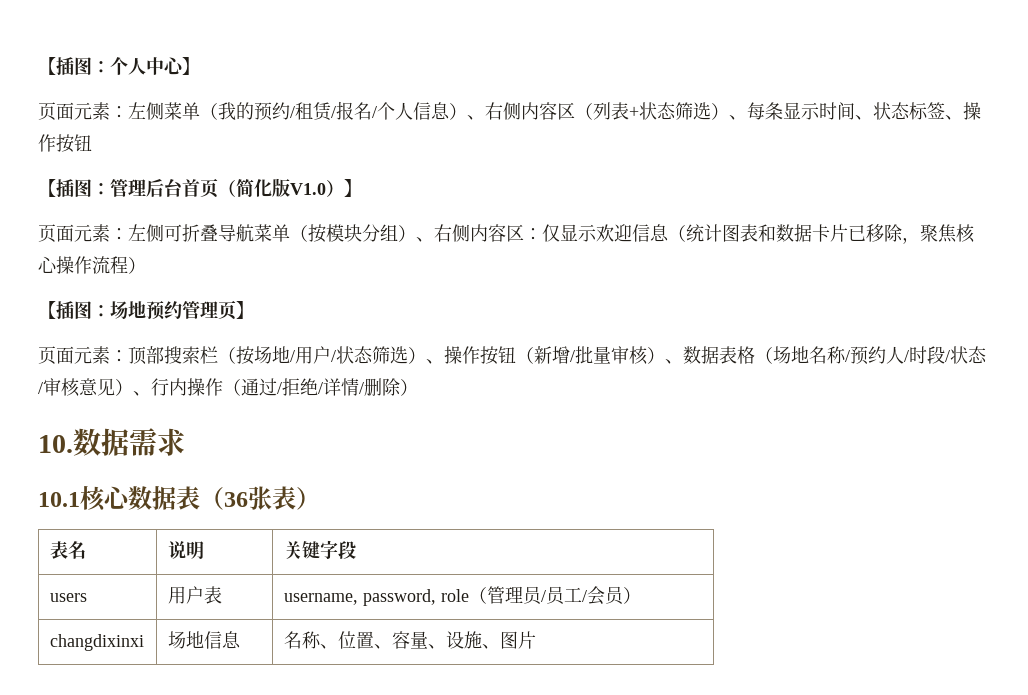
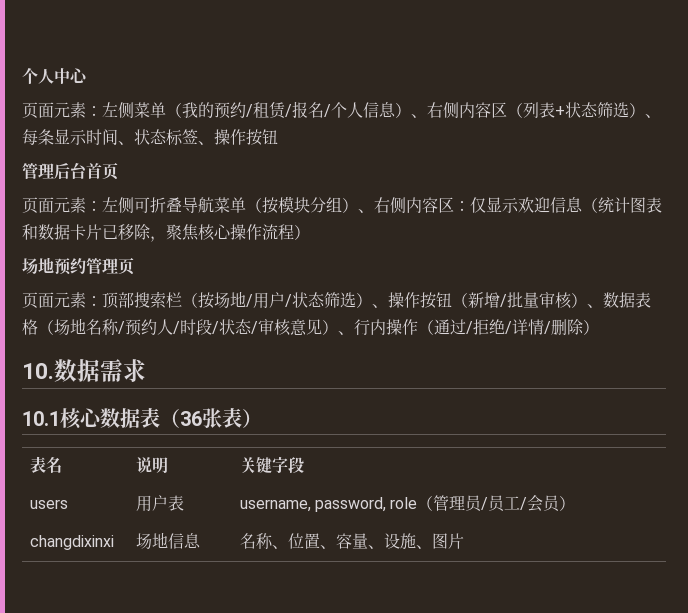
- 【插图：个人中心】
+ 个人中心
- 【插图：管理后台首页（简化版V1.0）】
+ 管理后台首页
- 【插图：场地预约管理页】
+ 场地预约管理页

